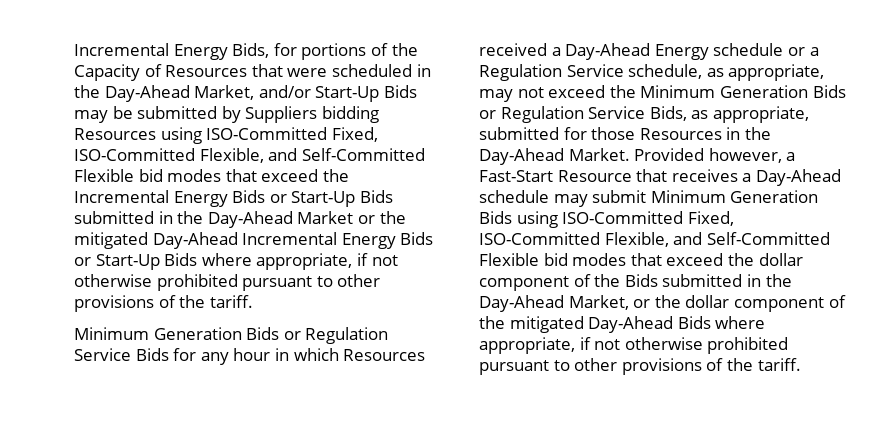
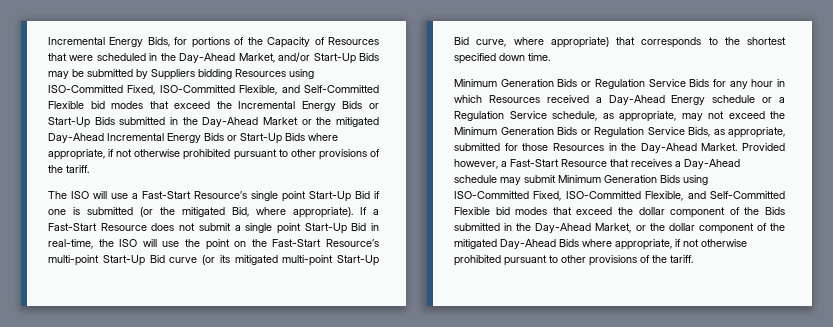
+ The ISO will use a Fast-Start Resource’s single point Start-Up Bid if one is submitted (or the mitigated Bid, where appropriate). If a Fast-Start Resource does not submit a single point Start-Up Bid in real-time, the ISO will use the point on the Fast-Start Resource’s multi-point Start-Up Bid curve (or its mitigated multi-point Start-Up Bid curve, where appropriate) that corresponds to the shortest specified down time.

